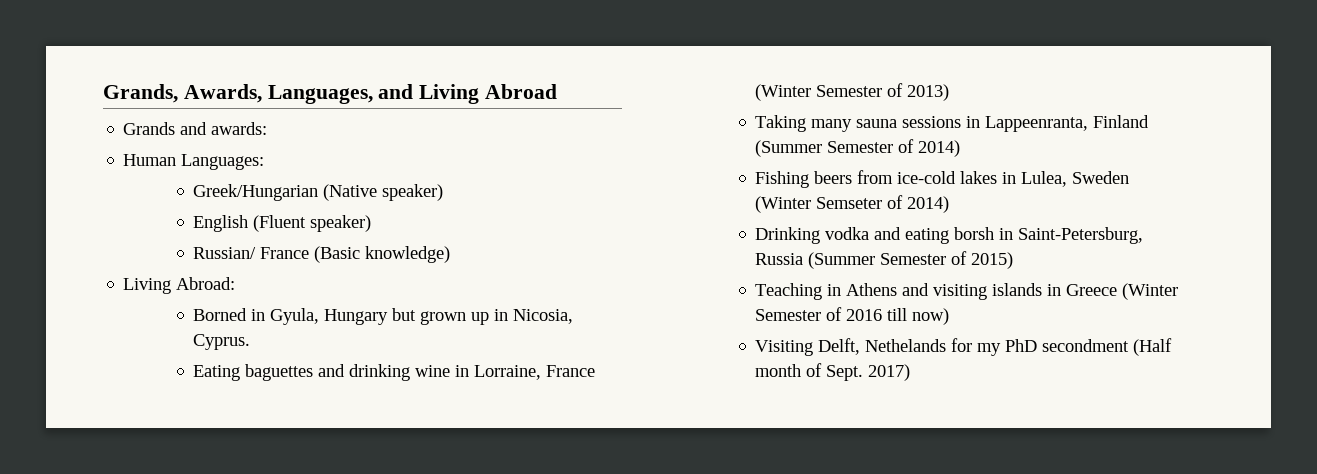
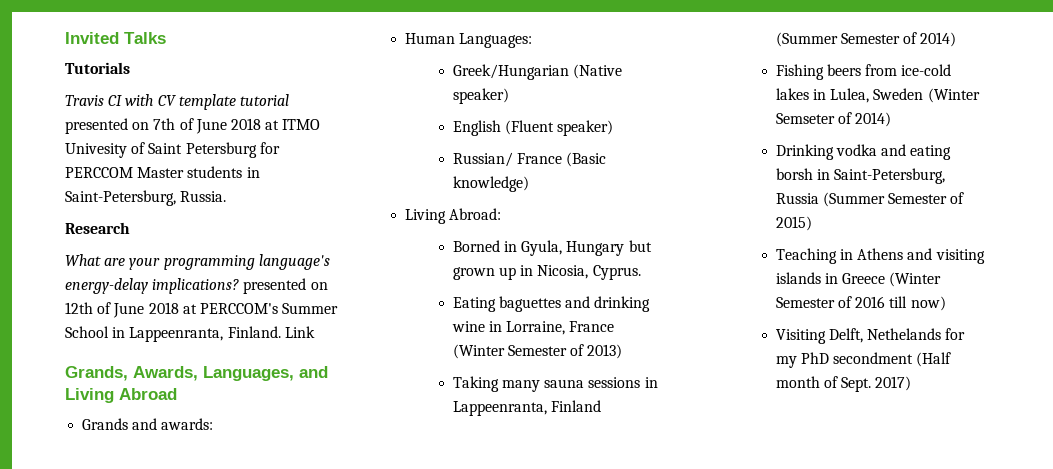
+ Invited Talks
+ Tutorials
+ Travis CI with CV template tutorial presented on 7th of June 2018 at ITMO Univesity of Saint Petersburg for PERCCOM Master students in Saint-Petersburg, Russia.
+ Research
+ What are your programming language's energy-delay implications? presented on 12th of June 2018 at PERCCOM's Summer School in Lappeenranta, Finland. Link

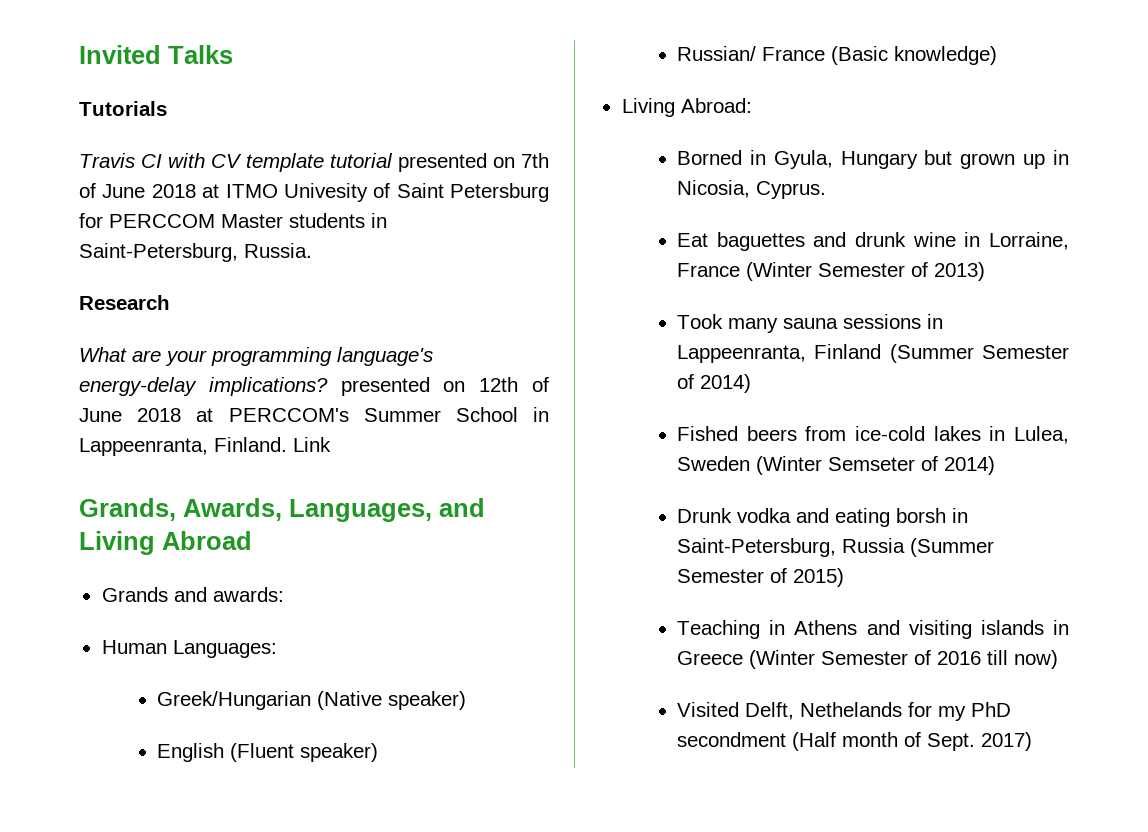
- Eating baguettes and drinking wine in Lorraine, France (Winter Semester of 2013)
+ Eat baguettes and drunk wine in Lorraine, France (Winter Semester of 2013)
- Taking many sauna sessions in Lappeenranta, Finland (Summer Semester of 2014)
+ Took many sauna sessions in Lappeenranta, Finland (Summer Semester of 2014)
- Fishing beers from ice-cold lakes in Lulea, Sweden (Winter Semseter of 2014)
+ Fished beers from ice-cold lakes in Lulea, Sweden (Winter Semseter of 2014)
- Drinking vodka and eating borsh in Saint-Petersburg, Russia (Summer Semester of 2015)
+ Drunk vodka and eating borsh in Saint-Petersburg, Russia (Summer Semester of 2015)
- Visiting Delft, Nethelands for my PhD secondment (Half month of Sept.
+ Visited Delft, Nethelands for my PhD secondment (Half month of Sept.

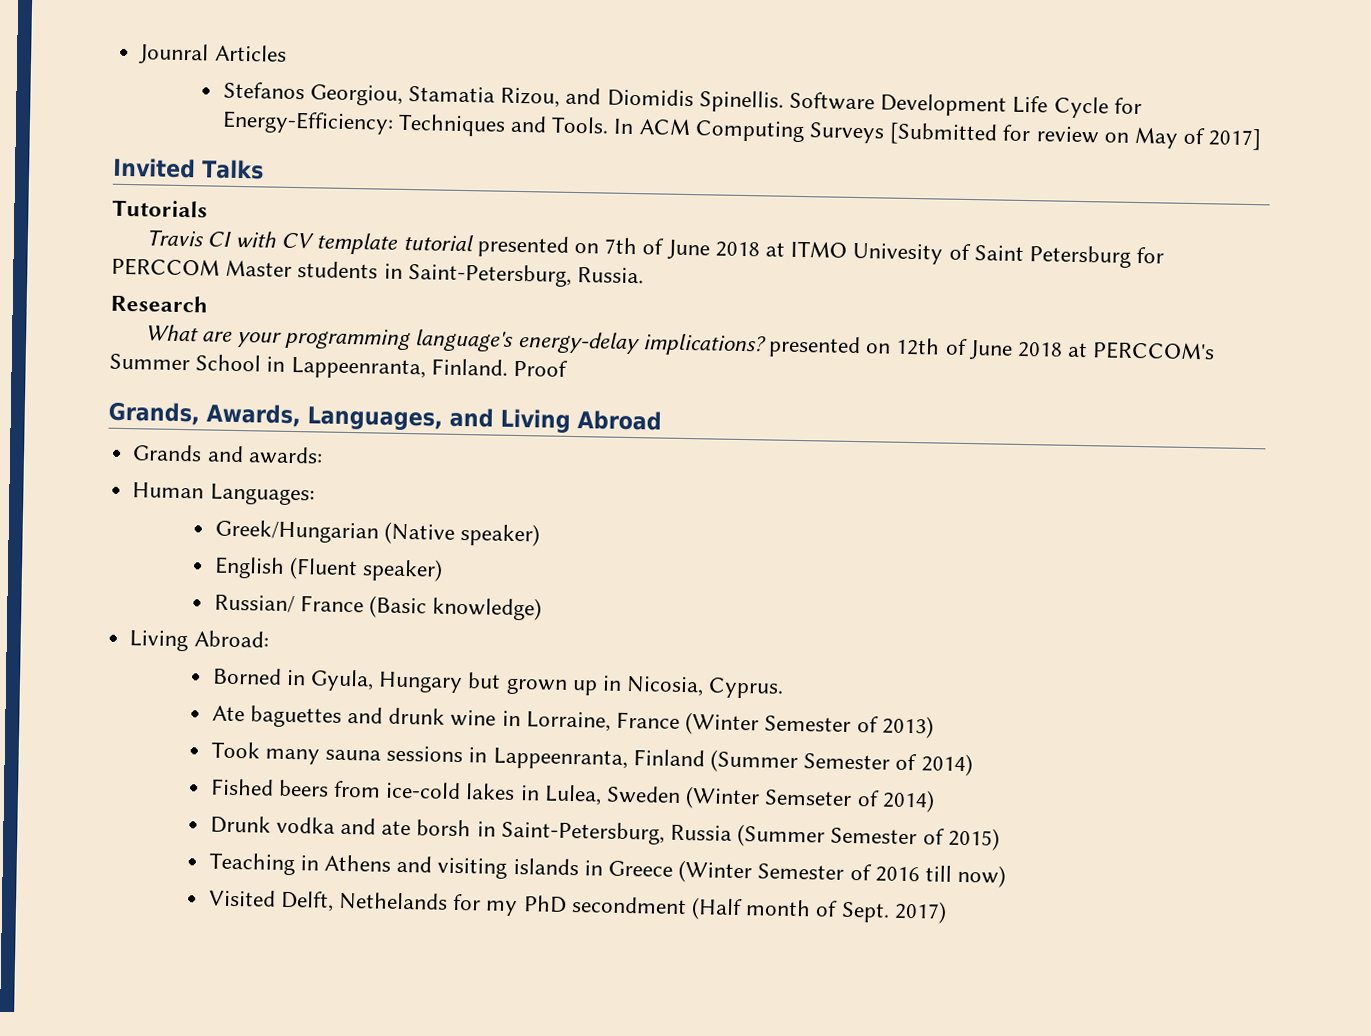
+ Jounral Articles
+ Stefanos Georgiou, Stamatia Rizou, and Diomidis Spinellis. Software Development Life Cycle for Energy-Efficiency: Techniques and Tools. In ACM Computing Surveys [Submitted for review on May of 2017]
- Link
+ Proof
- Eat baguettes and drunk wine in Lorraine, France (Winter Semester of 2013)
+ Ate baguettes and drunk wine in Lorraine, France (Winter Semester of 2013)
- Drunk vodka and eating borsh in Saint-Petersburg, Russia (Summer Semester of 2015)
+ Drunk vodka and ate borsh in Saint-Petersburg, Russia (Summer Semester of 2015)

